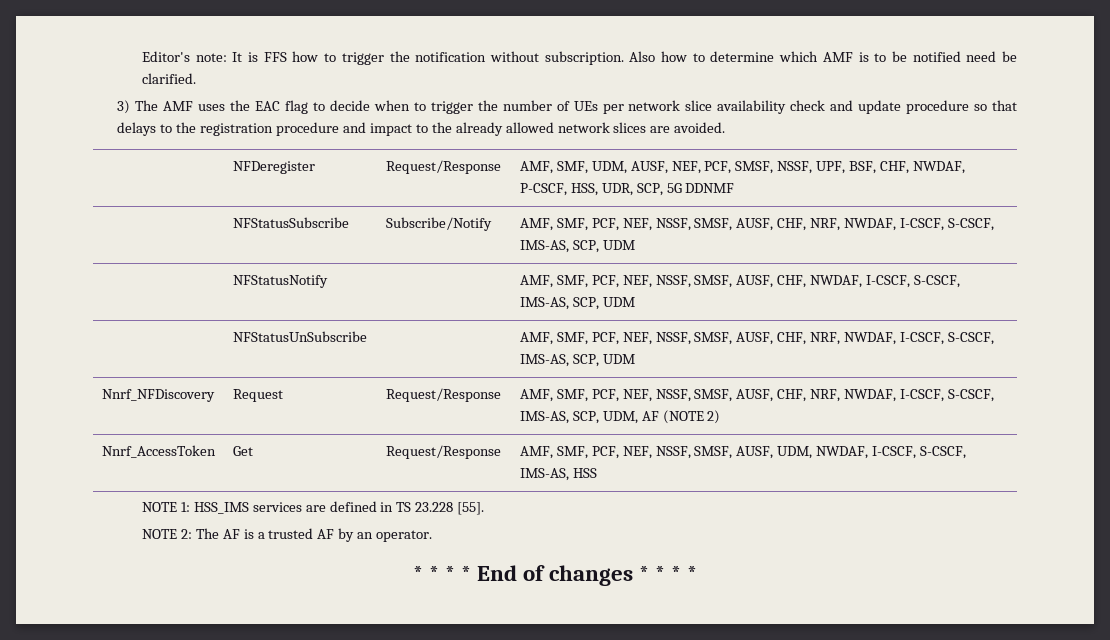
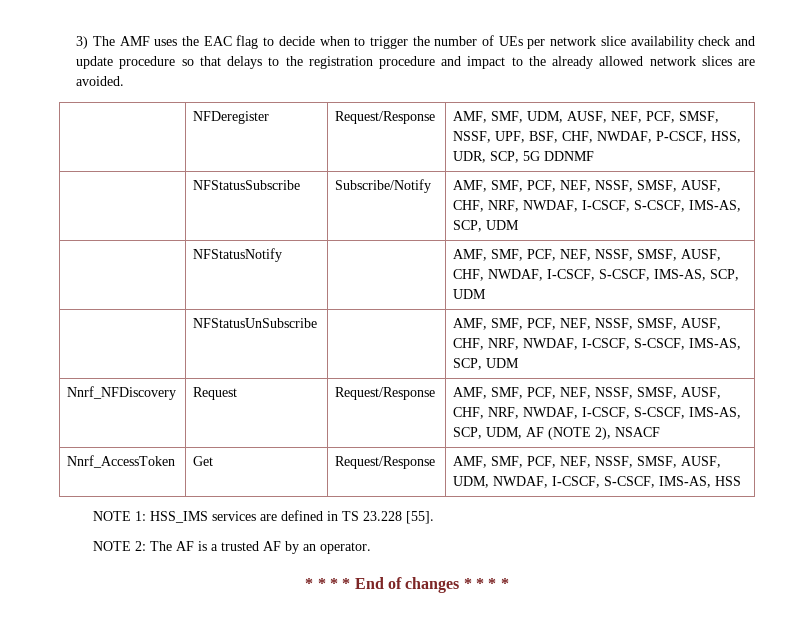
- Editor's note: It is FFS how to trigger the notification without subscription. Also how to determine which AMF is to be notified need be clarified.
- Nnrf_NFDiscovery | Request | Request/Response | AMF, SMF, PCF, NEF, NSSF, SMSF, AUSF, CHF, NRF, NWDAF, I-CSCF, S-CSCF, IMS-AS, SCP, UDM, AF (NOTE 2)
+ Nnrf_NFDiscovery | Request | Request/Response | AMF, SMF, PCF, NEF, NSSF, SMSF, AUSF, CHF, NRF, NWDAF, I-CSCF, S-CSCF, IMS-AS, SCP, UDM, AF (NOTE 2), NSACF

